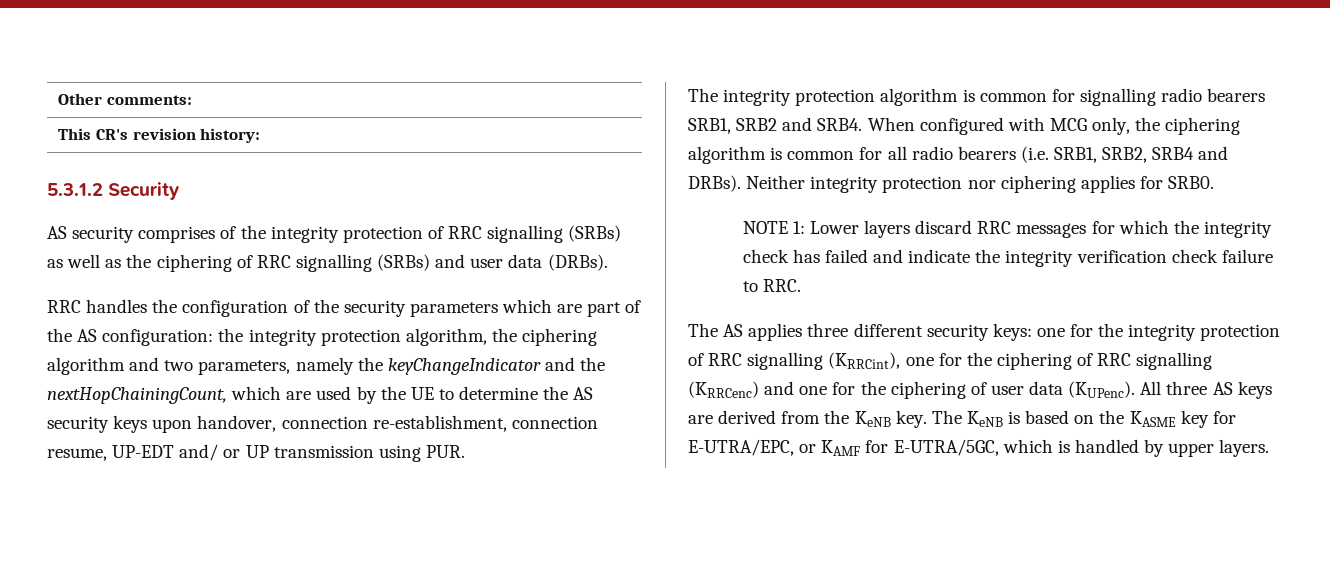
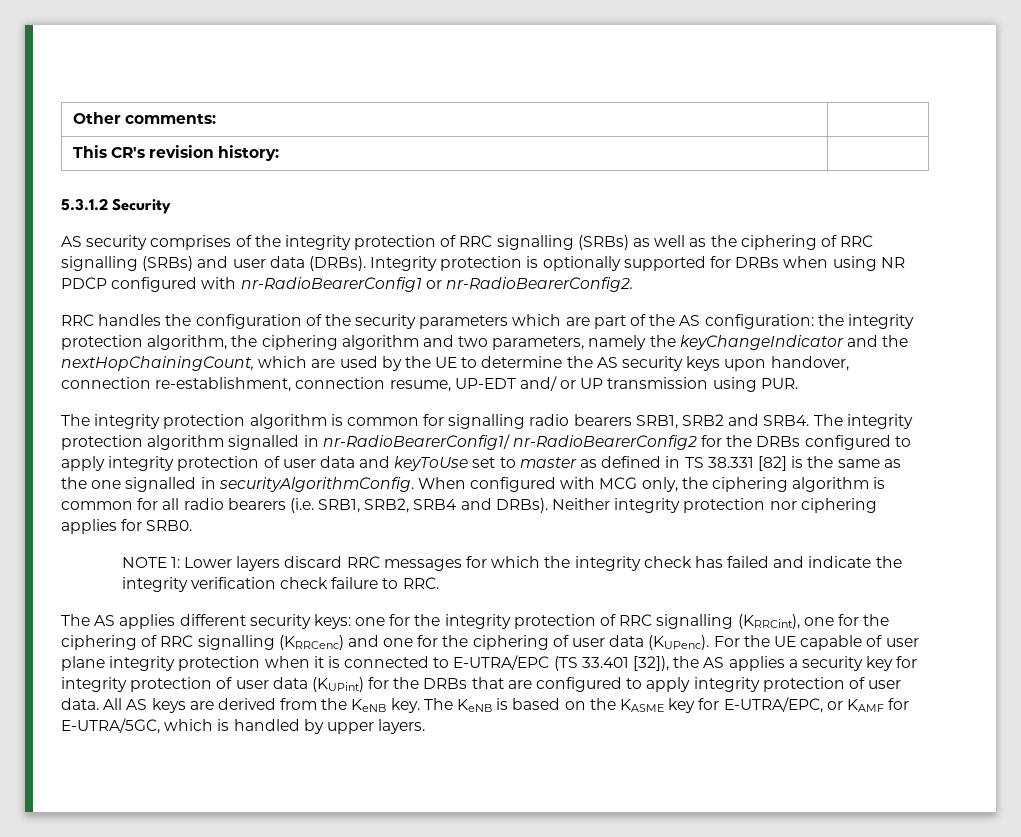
+ Integrity protection is optionally supported for DRBs when using NR PDCP configured with nr-RadioBearerConfig1 or nr-RadioBearerConfig2.
+ The integrity protection algorithm signalled in nr-RadioBearerConfig1/ nr-RadioBearerConfig2 for the DRBs configured to apply integrity protection of user data and keyToUse set to master as defined in TS 38.331 [82] is the same as the one signalled in securityAlgorithmConfig.
- The AS applies three different security keys: one for the integrity protection of RRC signalling (KRRCint), one for the ciphering of RRC signalling (KRRCenc) and one for the ciphering of user data (KUPenc).
+ The AS applies different security keys: one for the integrity protection of RRC signalling (KRRCint), one for the ciphering of RRC signalling (KRRCenc) and one for the ciphering of user data (KUPenc).
- All three AS keys are derived from the KeNB key.
+ For the UE capable of user plane integrity protection when it is connected to E-UTRA/EPC (TS 33.401 [32]), the AS applies a security key for integrity protection of user data (KUPint) for the DRBs that are configured to apply integrity protection of user data. All AS keys are derived from the KeNB key.

